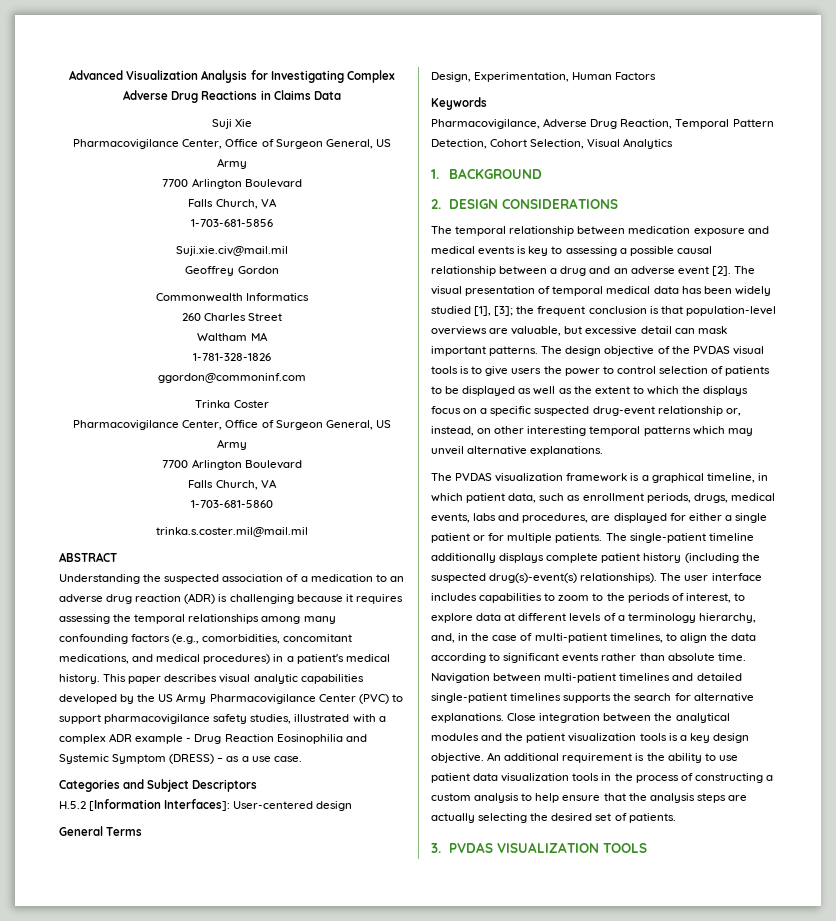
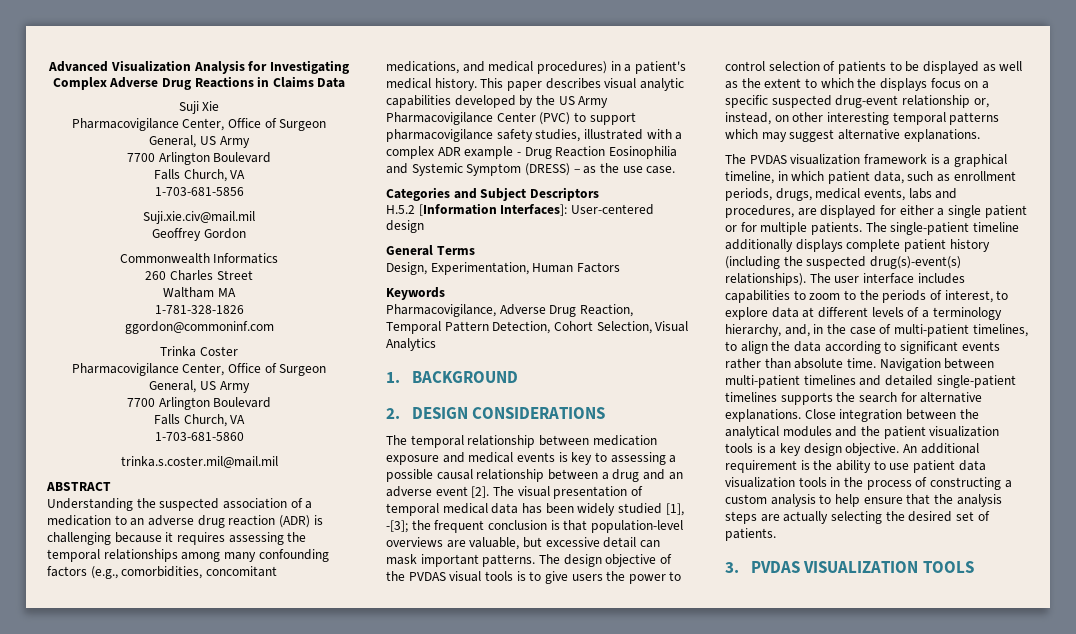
- This paper describes visual analytic capabilities developed by the US Army Pharmacovigilance Center (PVC) to support pharmacovigilance safety studies, illustrated with a complex ADR example - Drug Reaction Eosinophilia and Systemic Symptom (DRESS) – as a use case.
+ This paper describes visual analytic capabilities developed by the US Army Pharmacovigilance Center (PVC) to support pharmacovigilance safety studies, illustrated with a complex ADR example - Drug Reaction Eosinophilia and Systemic Symptom (DRESS) – as the use case.
- The visual presentation of temporal medical data has been widely studied [1], [3]; the frequent conclusion is that population-level overviews are valuable, but excessive detail can mask important patterns.
+ The visual presentation of temporal medical data has been widely studied [1], -[3]; the frequent conclusion is that population-level overviews are valuable, but excessive detail can mask important patterns.
- The design objective of the PVDAS visual tools is to give users the power to control selection of patients to be displayed as well as the extent to which the displays focus on a specific suspected drug-event relationship or, instead, on other interesting temporal patterns which may unveil alternative explanations.
+ The design objective of the PVDAS visual tools is to give users the power to control selection of patients to be displayed as well as the extent to which the displays focus on a specific suspected drug-event relationship or, instead, on other interesting temporal patterns which may suggest alternative explanations.

